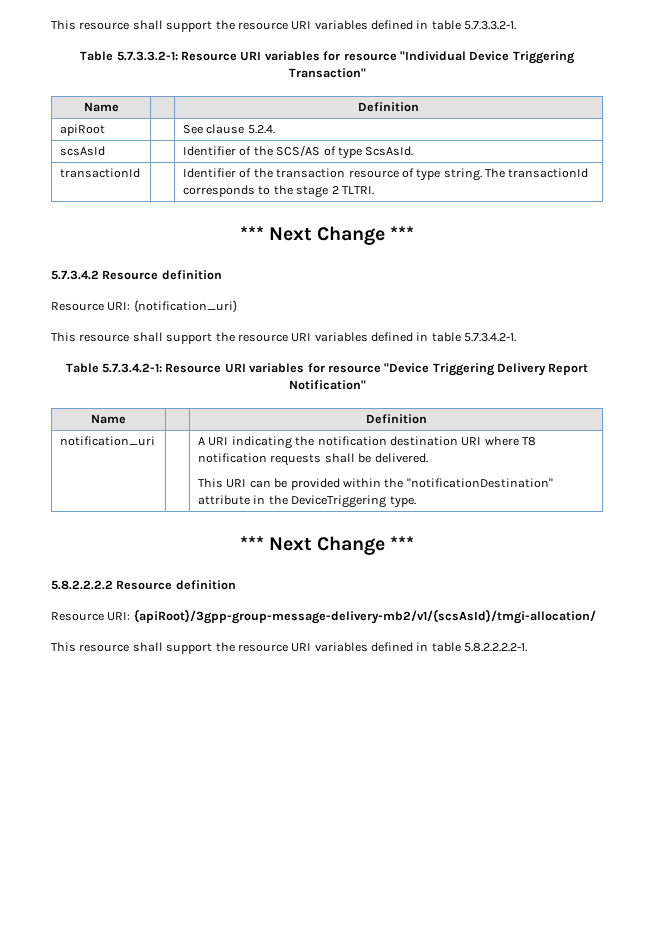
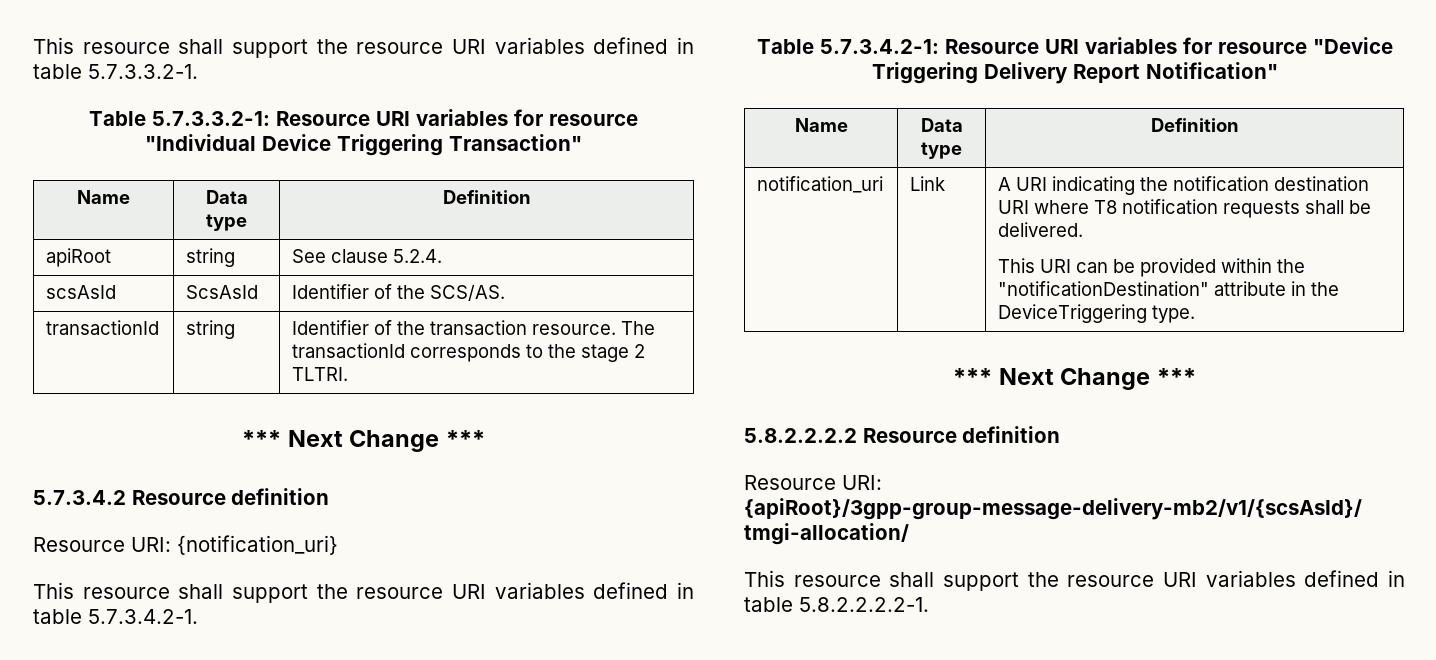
  Table 5.7.3.3.2-1: Resource URI variables for resource "Individual Device Triggering Transaction"
- Name | | Definition
+ Name | Data type | Definition
- apiRoot | | See clause 5.2.4.
+ apiRoot | string | See clause 5.2.4.
- scsAsId | | Identifier of the SCS/AS of type ScsAsId.
+ scsAsId | ScsAsId | Identifier of the SCS/AS.
- transactionId | | Identifier of the transaction resource of type string. The transactionId corresponds to the stage 2 TLTRI.
+ transactionId | string | Identifier of the transaction resource. The transactionId corresponds to the stage 2 TLTRI.
  Table 5.7.3.4.2-1: Resource URI variables for resource "Device Triggering Delivery Report Notification"
- Name | | Definition
+ Name | Data type | Definition
- notification_uri | | A URI indicating the notification destination URI where T8 notification requests shall be delivered.
+ notification_uri | Link | A URI indicating the notification destination URI where T8 notification requests shall be delivered.

